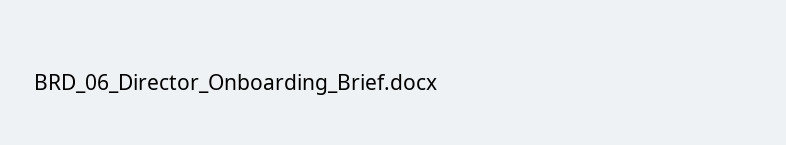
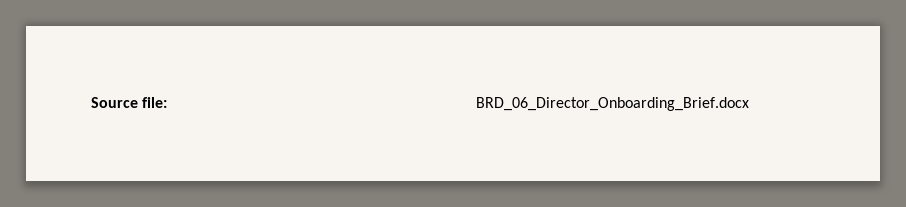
- BRD_06_Director_Onboarding_Brief.docx
+ Source file: BRD_06_Director_Onboarding_Brief.docx

